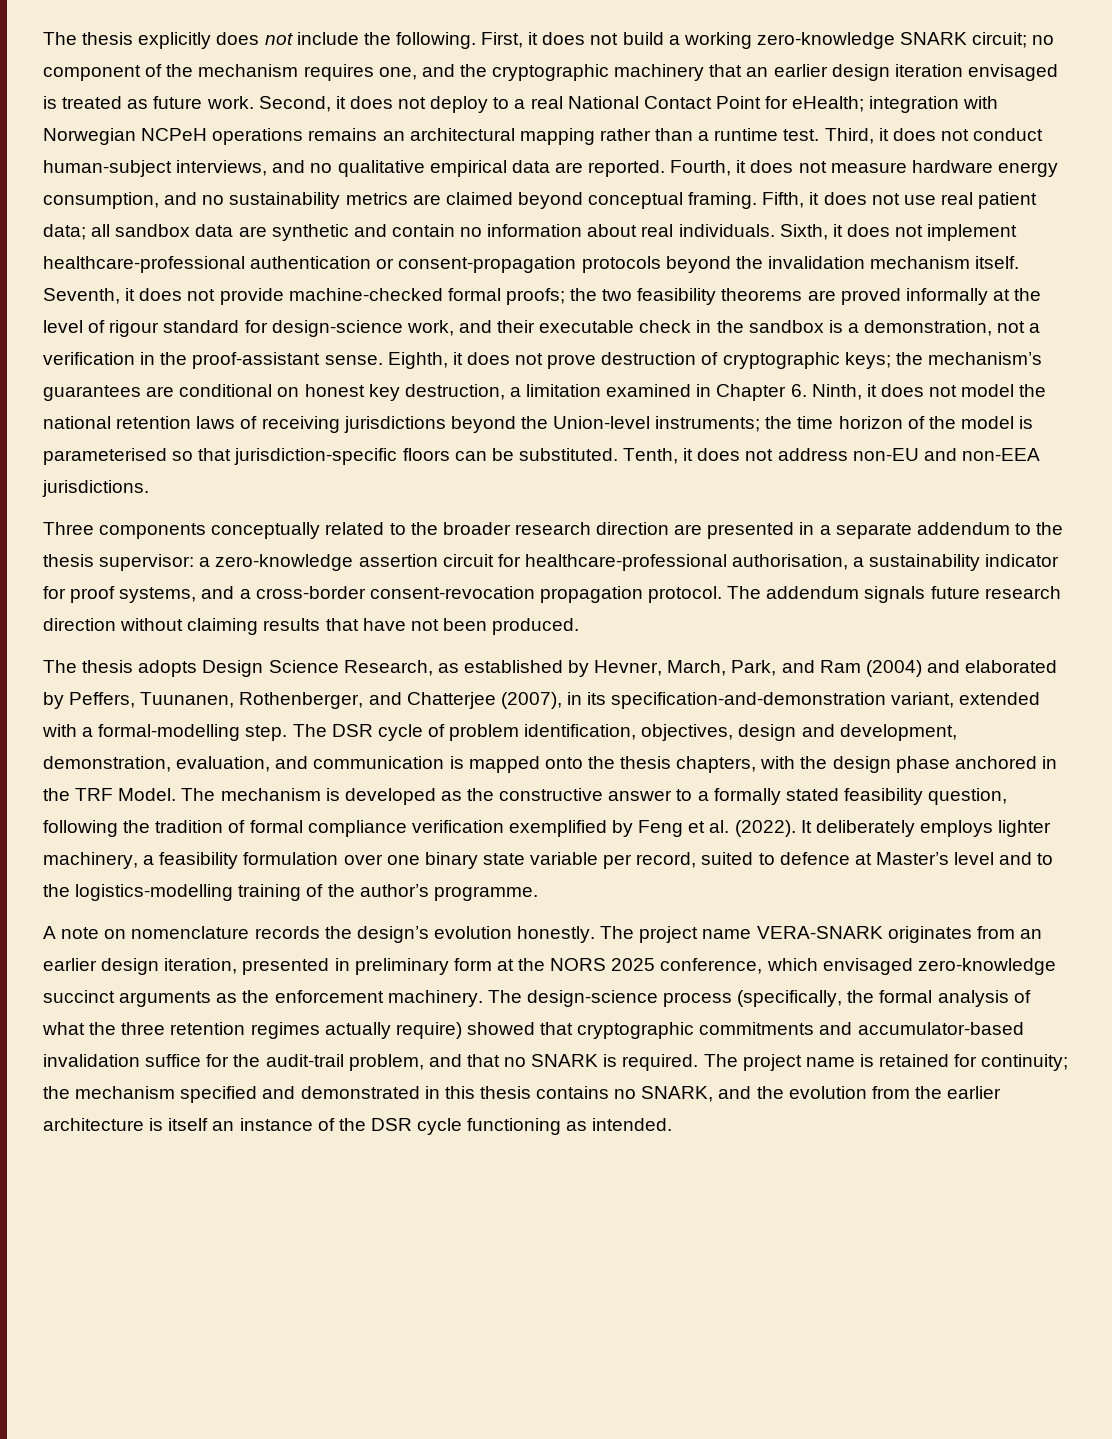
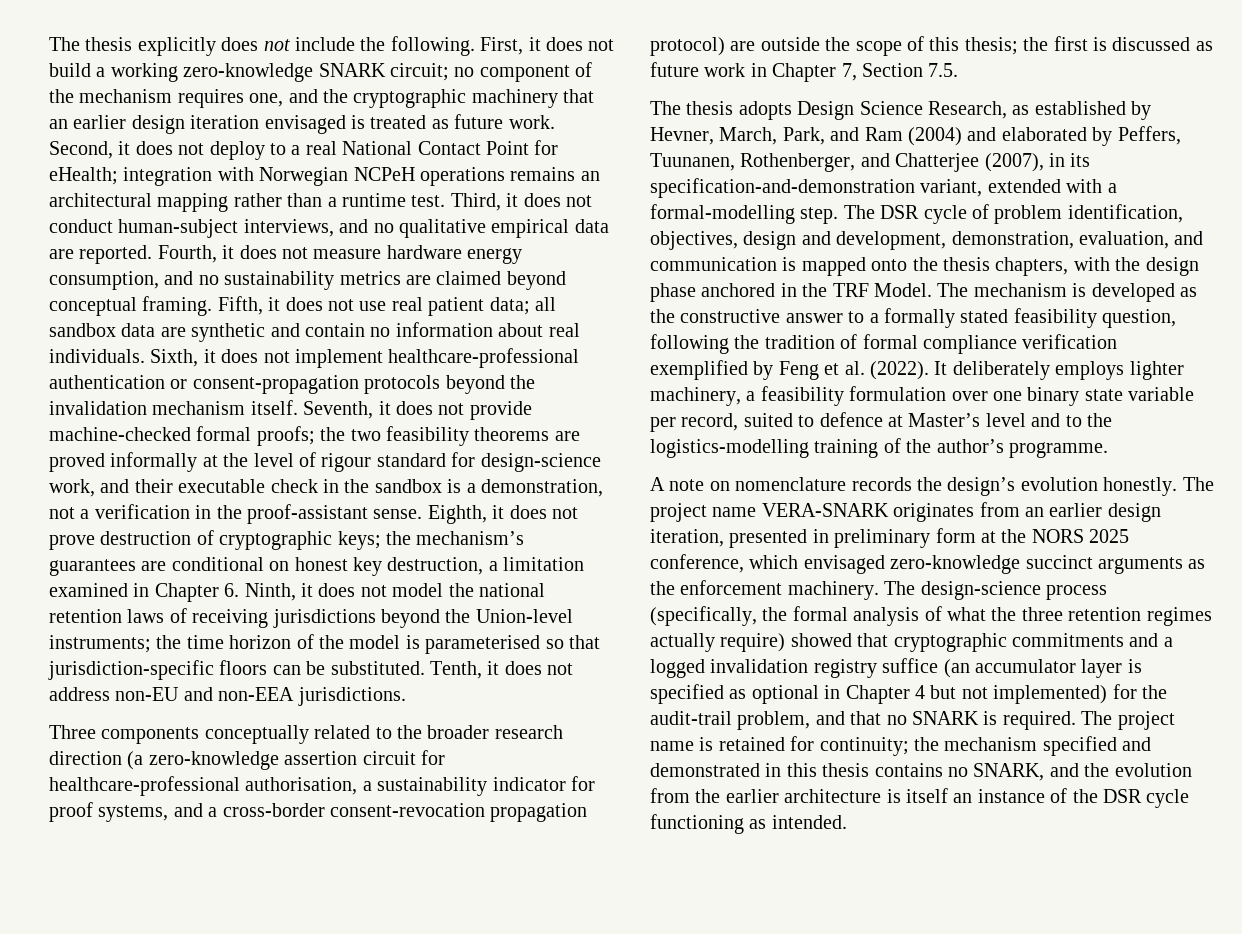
- Three components conceptually related to the broader research direction are presented in a separate addendum to the thesis supervisor: a zero-knowledge assertion circuit for healthcare-professional authorisation, a sustainability indicator for proof systems, and a cross-border consent-revocation propagation protocol. The addendum signals future research direction without claiming results that have not been produced.
+ Three components conceptually related to the broader research direction (a zero-knowledge assertion circuit for healthcare-professional authorisation, a sustainability indicator for proof systems, and a cross-border consent-revocation propagation protocol) are outside the scope of this thesis; the first is discussed as future work in Chapter 7, Section 7.5.
- The design-science process (specifically, the formal analysis of what the three retention regimes actually require) showed that cryptographic commitments and accumulator-based invalidation suffice for the audit-trail problem, and that no SNARK is required.
+ The design-science process (specifically, the formal analysis of what the three retention regimes actually require) showed that cryptographic commitments and a logged invalidation registry suffice (an accumulator layer is specified as optional in Chapter 4 but not implemented) for the audit-trail problem, and that no SNARK is required.

